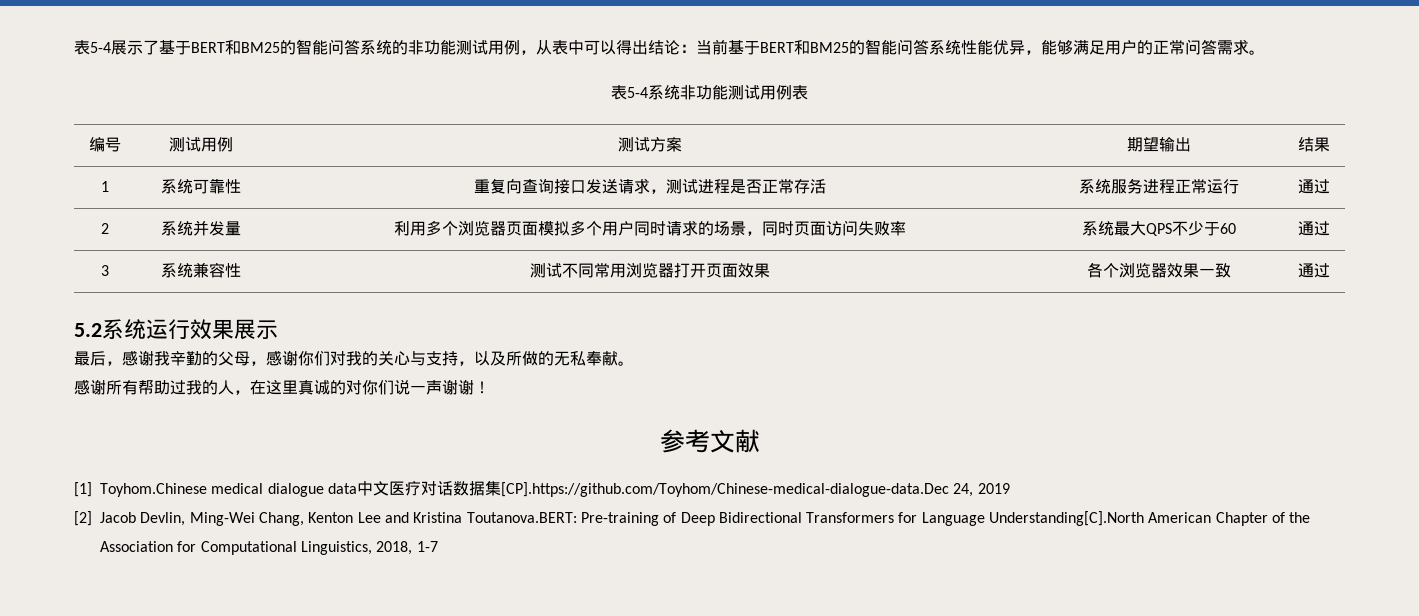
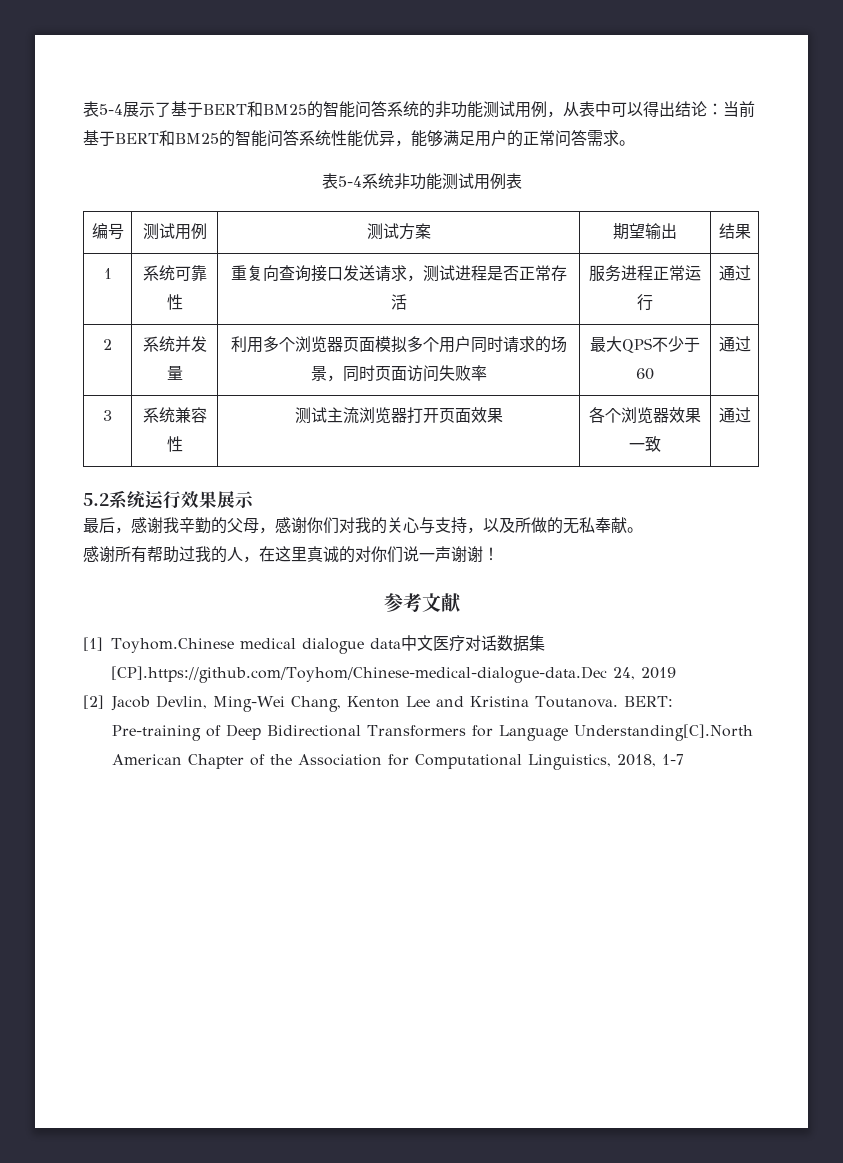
- 1 | 系统可靠性 | 重复向查询接口发送请求，测试进程是否正常存活 | 系统服务进程正常运行 | 通过
+ 1 | 系统可靠性 | 重复向查询接口发送请求，测试进程是否正常存活 | 服务进程正常运行 | 通过
- 2 | 系统并发量 | 利用多个浏览器页面模拟多个用户同时请求的场景，同时页面访问失败率 | 系统最大QPS不少于60 | 通过
+ 2 | 系统并发量 | 利用多个浏览器页面模拟多个用户同时请求的场景，同时页面访问失败率 | 最大QPS不少于60 | 通过
- 3 | 系统兼容性 | 测试不同常用浏览器打开页面效果 | 各个浏览器效果一致 | 通过
+ 3 | 系统兼容性 | 测试主流浏览器打开页面效果 | 各个浏览器效果一致 | 通过
- [2] Jacob Devlin, Ming-Wei Chang, Kenton Lee and Kristina Toutanova.BERT: Pre-training of Deep Bidirectional Transformers for Language Understanding[C].North American Chapter of the Association for Computational Linguistics, 2018, 1-7
+ [2] Jacob Devlin, Ming-Wei Chang, Kenton Lee and Kristina Toutanova. BERT: Pre-training of Deep Bidirectional Transformers for Language Understanding[C].North American Chapter of the Association for Computational Linguistics, 2018, 1-7

